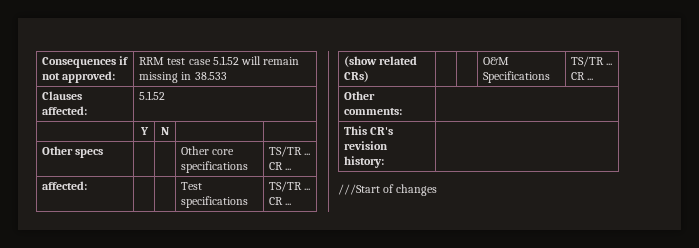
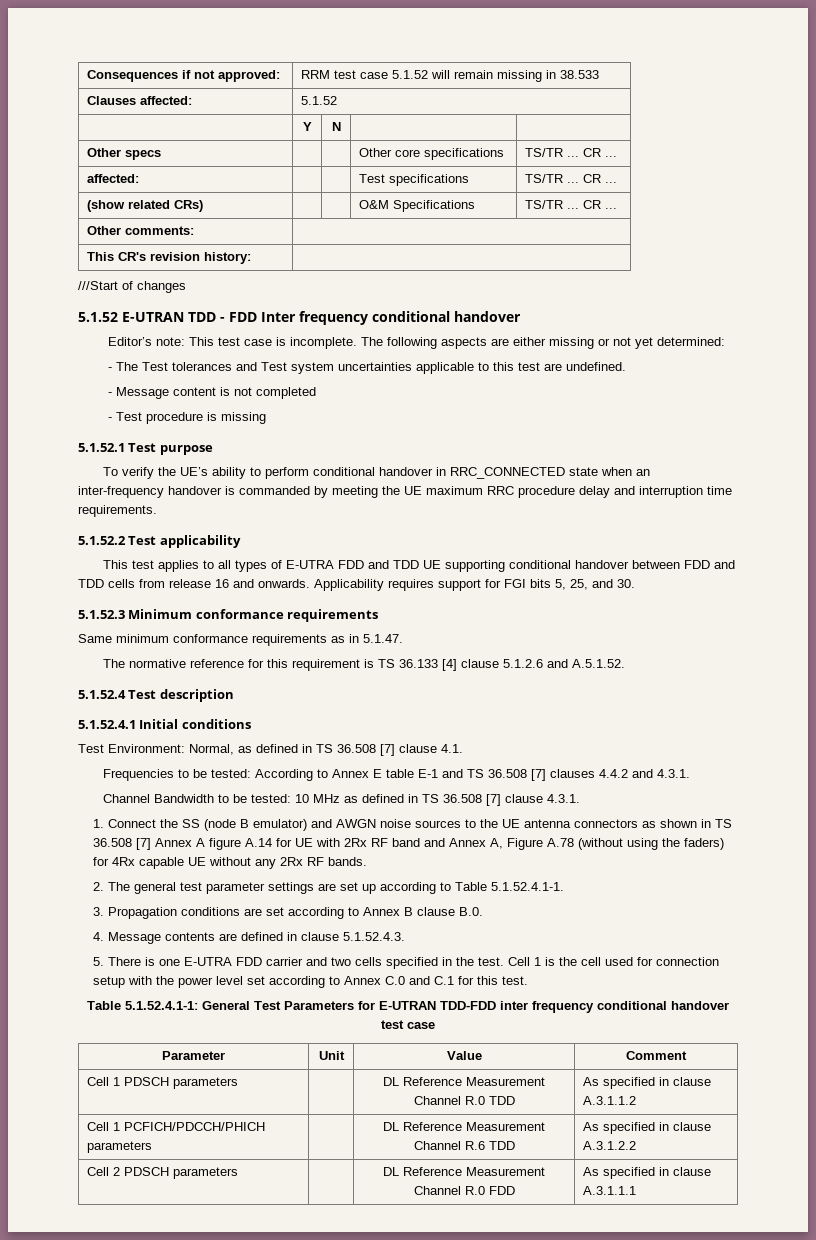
+ 5.1.52 E-UTRAN TDD - FDD Inter frequency conditional handover
+ Editor’s note: This test case is incomplete. The following aspects are either missing or not yet determined:
+ - The Test tolerances and Test system uncertainties applicable to this test are undefined.
+ - Message content is not completed
+ - Test procedure is missing
+ 5.1.52.1 Test purpose
+ To verify the UE’s ability to perform conditional handover in RRC_CONNECTED state when an inter-frequency handover is commanded by meeting the UE maximum RRC procedure delay and interruption time requirements.
+ 5.1.52.2 Test applicability
+ This test applies to all types of E-UTRA FDD and TDD UE supporting conditional handover between FDD and TDD cells from release 16 and onwards. Applicability requires support for FGI bits 5, 25, and 30.
+ 5.1.52.3 Minimum conformance requirements
+ Same minimum conformance requirements as in 5.1.47.
+ The normative reference for this requirement is TS 36.133 [4] clause 5.1.2.6 and A.5.1.52.
+ 5.1.52.4 Test description
+ 5.1.52.4.1 Initial conditions
+ Test Environment: Normal, as defined in TS 36.508 [7] clause 4.1.
+ Frequencies to be tested: According to Annex E table E-1 and TS 36.508 [7] clauses 4.4.2 and 4.3.1.
+ Channel Bandwidth to be tested: 10 MHz as defined in TS 36.508 [7] clause 4.3.1.
+ 1. Connect the SS (node B emulator) and AWGN noise sources to the UE antenna connectors as shown in TS 36.508 [7] Annex A figure A.14 for UE with 2Rx RF band and Annex A, Figure A.78 (without using the faders) for 4Rx capable UE without any 2Rx RF bands.
+ 2. The general test parameter settings are set up according to Table 5.1.52.4.1-1.
+ 3. Propagation conditions are set according to Annex B clause B.0.
+ 4. Message contents are defined in clause 5.1.52.4.3.
+ 5. There is one E-UTRA FDD carrier and two cells specified in the test. Cell 1 is the cell used for connection setup with the power level set according to Annex C.0 and C.1 for this test.
+ Table 5.1.52.4.1-1: General Test Parameters for E-UTRAN TDD-FDD inter frequency conditional handover test case
+ Parameter | Unit | Value | Comment
+ Cell 1 PDSCH parameters | | DL Reference Measurement Channel R.0 TDD | As specified in clause A.3.1.1.2
+ Cell 1 PCFICH/PDCCH/PHICH parameters | | DL Reference Measurement Channel R.6 TDD | As specified in clause A.3.1.2.2
+ Cell 2 PDSCH parameters | | DL Reference Measurement Channel R.0 FDD | As specified in clause A.3.1.1.1

